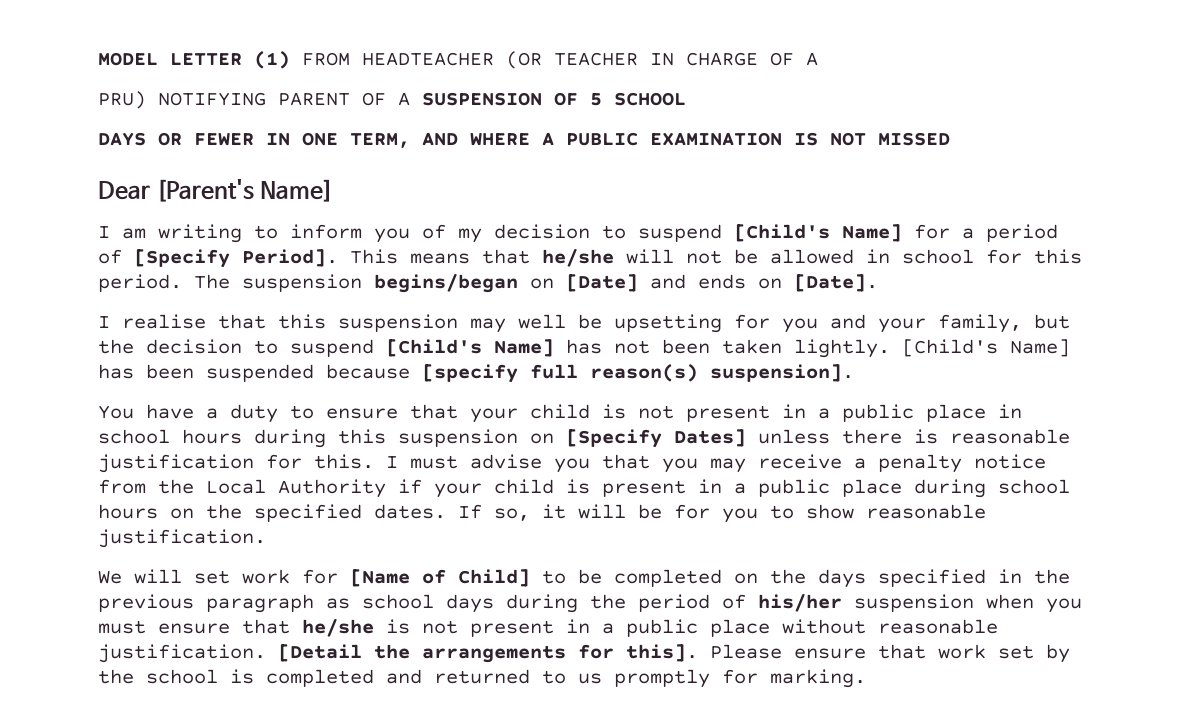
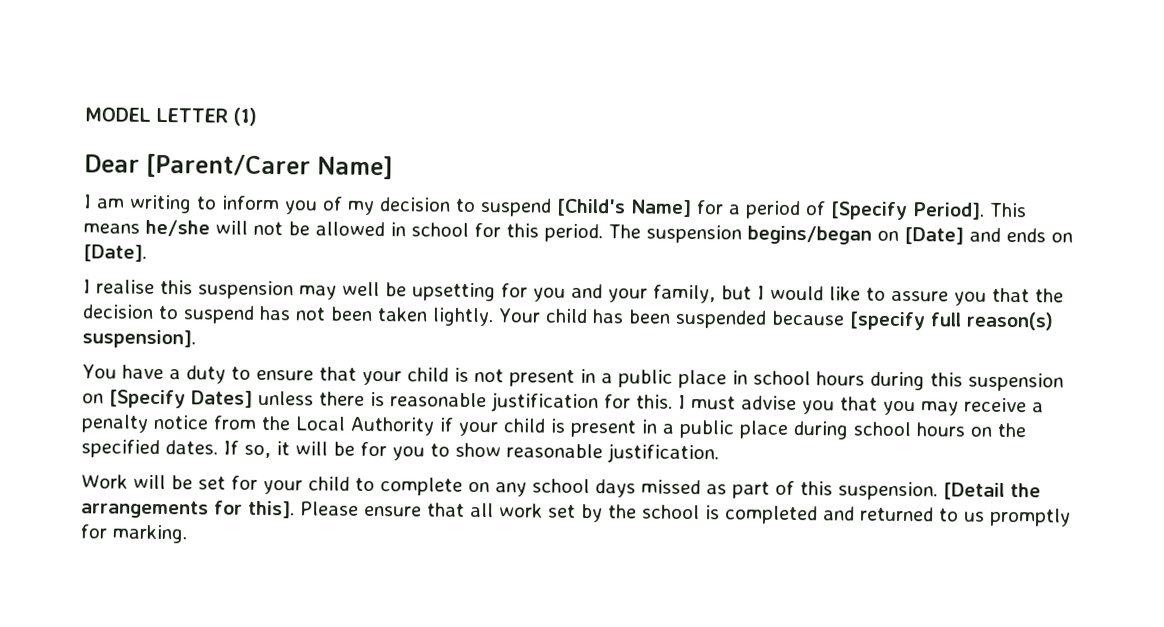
- MODEL LETTER (1) FROM HEADTEACHER (OR TEACHER IN CHARGE OF A
- PRU) NOTIFYING PARENT OF A SUSPENSION OF 5 SCHOOL
- DAYS OR FEWER IN ONE TERM, AND WHERE A PUBLIC EXAMINATION IS NOT MISSED
+ MODEL LETTER (1)
- Dear [Parent's Name]
+ Dear [Parent/Carer Name]
- This means that he/she will not be allowed in school for this period.
+ This means he/she will not be allowed in school for this period.
- I realise that this suspension may well be upsetting for you and your family, but the decision to suspend [Child's Name] has not been taken lightly.
+ I realise this suspension may well be upsetting for you and your family, but I would like to assure you that the decision to suspend has not been taken lightly.
- [Child's Name] has been suspended because [specify full reason(s) suspension].
+ Your child has been suspended because [specify full reason(s) suspension].
- We will set work for [Name of Child] to be completed on the days specified in the previous paragraph as school days during the period of his/her suspension when you must ensure that he/she is not present in a public place without reasonable justification.
+ Work will be set for your child to complete on any school days missed as part of this suspension.
- Please ensure that work set by the school is completed and returned to us promptly for marking.
+ Please ensure that all work set by the school is completed and returned to us promptly for marking.

